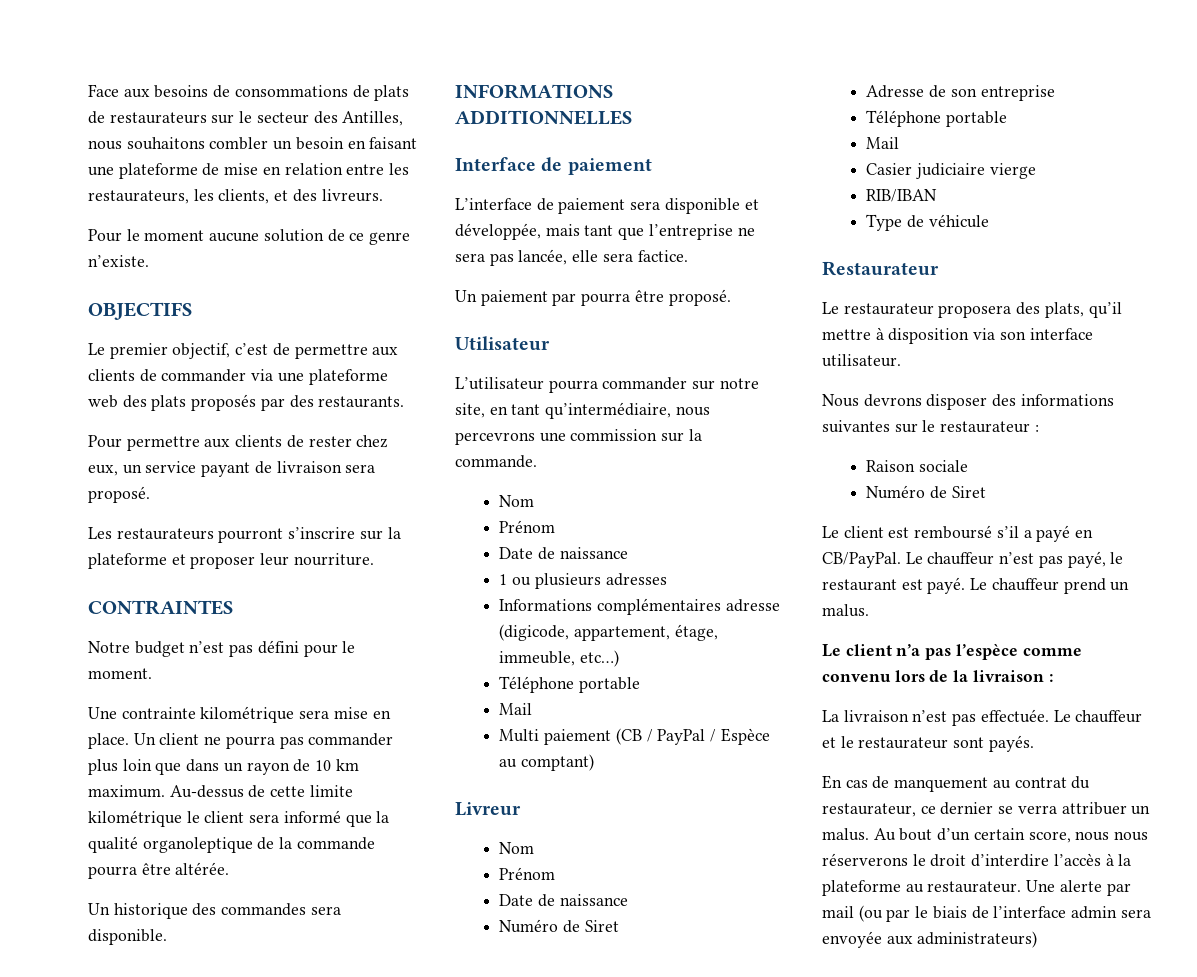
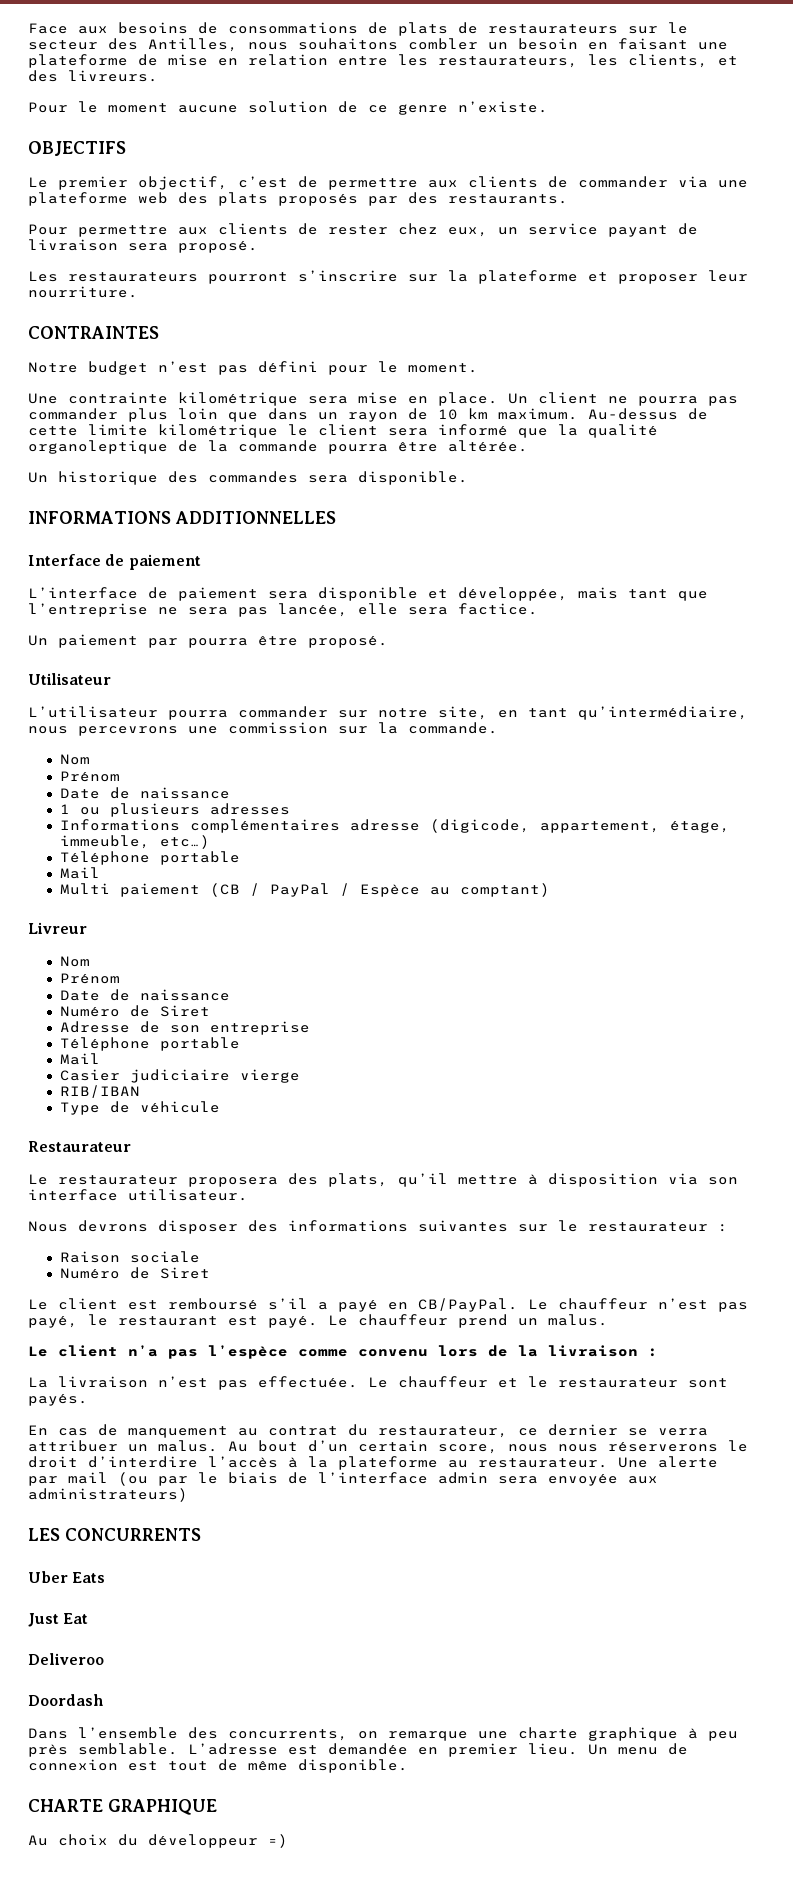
+ LES CONCURRENTS
+ Uber Eats
+ Just Eat
+ Deliveroo
+ Doordash
+ Dans l’ensemble des concurrents, on remarque une charte graphique à peu près semblable. L’adresse est demandée en premier lieu. Un menu de connexion est tout de même disponible.
+ CHARTE GRAPHIQUE
+ Au choix du développeur =)

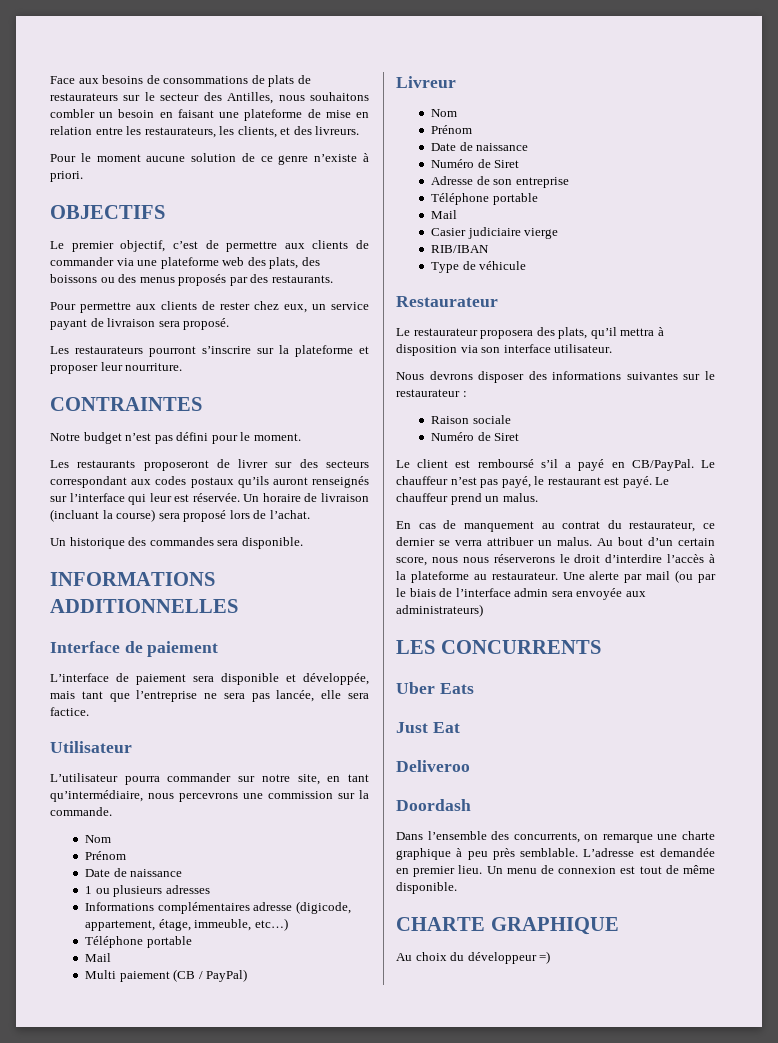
- Pour le moment aucune solution de ce genre n’existe.
+ Pour le moment aucune solution de ce genre n’existe à priori.
- Le premier objectif, c’est de permettre aux clients de commander via une plateforme web des plats proposés par des restaurants.
+ Le premier objectif, c’est de permettre aux clients de commander via une plateforme web des plats, des boissons ou des menus proposés par des restaurants.
- Une contrainte kilométrique sera mise en place. Un client ne pourra pas commander plus loin que dans un rayon de 10 km maximum. Au-dessus de cette limite kilométrique le client sera informé que la qualité organoleptique de la commande pourra être altérée.
+ Les restaurants proposeront de livrer sur des secteurs correspondant aux codes postaux qu’ils auront renseignés sur l’interface qui leur est réservée. Un horaire de livraison (incluant la course) sera proposé lors de l’achat.
- Un paiement par pourra être proposé.
- Multi paiement (CB / PayPal / Espèce au comptant)
+ Multi paiement (CB / PayPal)
- Le restaurateur proposera des plats, qu’il mettre à disposition via son interface utilisateur.
+ Le restaurateur proposera des plats, qu’il mettra à disposition via son interface utilisateur.
- Le client n’a pas l’espèce comme convenu lors de la livraison :
- La livraison n’est pas effectuée. Le chauffeur et le restaurateur sont payés.

